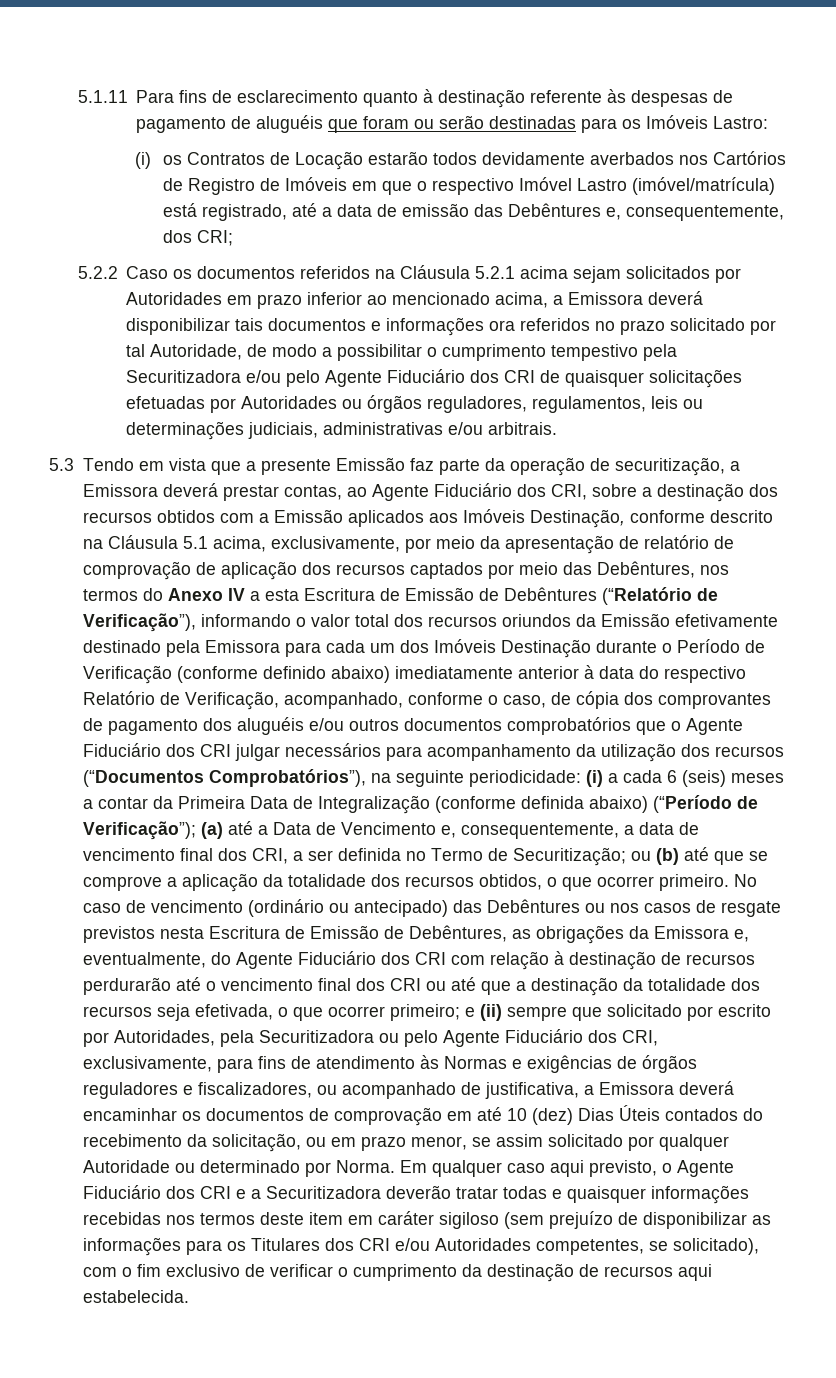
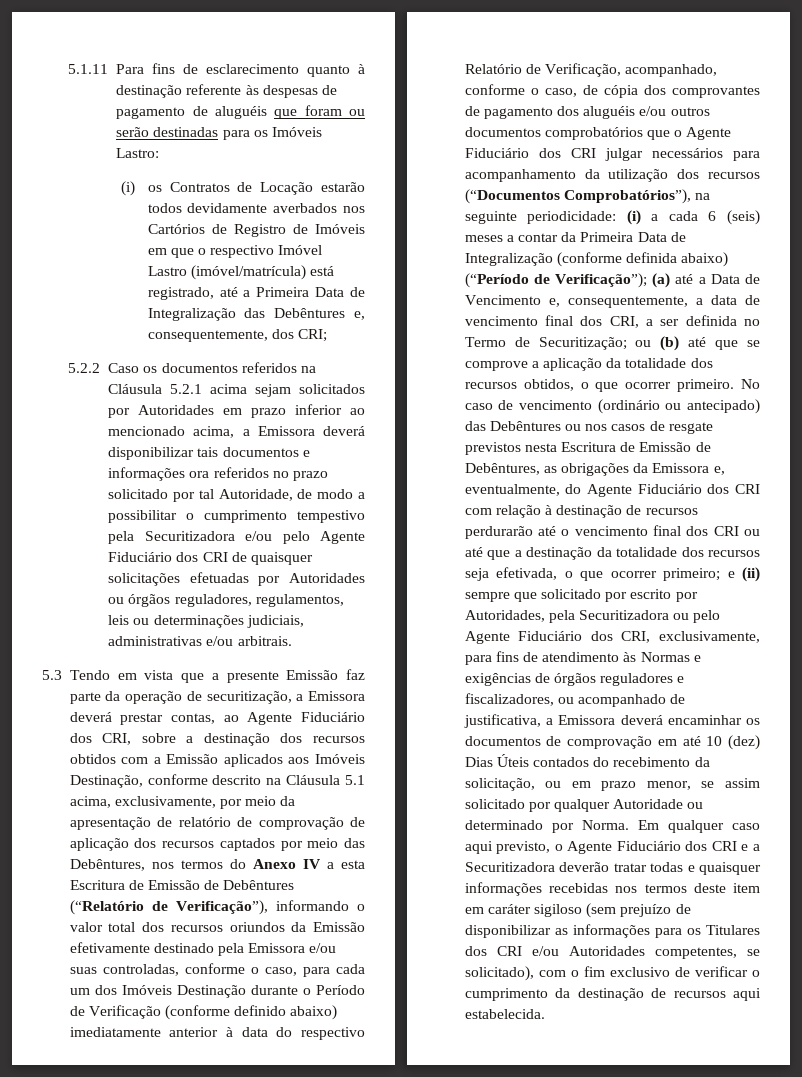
- (i) os Contratos de Locação estarão todos devidamente averbados nos Cartórios de Registro de Imóveis em que o respectivo Imóvel Lastro (imóvel/matrícula) está registrado, até a data de emissão das Debêntures e, consequentemente, dos CRI;
+ (i) os Contratos de Locação estarão todos devidamente averbados nos Cartórios de Registro de Imóveis em que o respectivo Imóvel Lastro (imóvel/matrícula) está registrado, até a Primeira Data de Integralização das Debêntures e, consequentemente, dos CRI;
- 5.3 Tendo em vista que a presente Emissão faz parte da operação de securitização, a Emissora deverá prestar contas, ao Agente Fiduciário dos CRI, sobre a destinação dos recursos obtidos com a Emissão aplicados aos Imóveis Destinação, conforme descrito na Cláusula 5.1 acima, exclusivamente, por meio da apresentação de relatório de comprovação de aplicação dos recursos captados por meio das Debêntures, nos termos do Anexo IV a esta Escritura de Emissão de Debêntures (“Relatório de Verificação”), informando o valor total dos recursos oriundos da Emissão efetivamente destinado pela Emissora para cada um dos Imóveis Destinação durante o Período de Verificação (conforme definido abaixo) imediatamente anterior à data do respectivo Relatório de Verificação, acompanhado, conforme o caso, de cópia dos comprovantes de pagamento dos aluguéis e/ou outros documentos comprobatórios que o Agente Fiduciário dos CRI julgar necessários para acompanhamento da utilização dos recursos (“Documentos Comprobatórios”), na seguinte periodicidade:
+ 5.3 Tendo em vista que a presente Emissão faz parte da operação de securitização, a Emissora deverá prestar contas, ao Agente Fiduciário dos CRI, sobre a destinação dos recursos obtidos com a Emissão aplicados aos Imóveis Destinação, conforme descrito na Cláusula 5.1 acima, exclusivamente, por meio da apresentação de relatório de comprovação de aplicação dos recursos captados por meio das Debêntures, nos termos do Anexo IV a esta Escritura de Emissão de Debêntures (“Relatório de Verificação”), informando o valor total dos recursos oriundos da Emissão efetivamente destinado pela Emissora e/ou suas controladas, conforme o caso, para cada um dos Imóveis Destinação durante o Período de Verificação (conforme definido abaixo) imediatamente anterior à data do respectivo Relatório de Verificação, acompanhado, conforme o caso, de cópia dos comprovantes de pagamento dos aluguéis e/ou outros documentos comprobatórios que o Agente Fiduciário dos CRI julgar necessários para acompanhamento da utilização dos recursos (“Documentos Comprobatórios”), na seguinte periodicidade:

